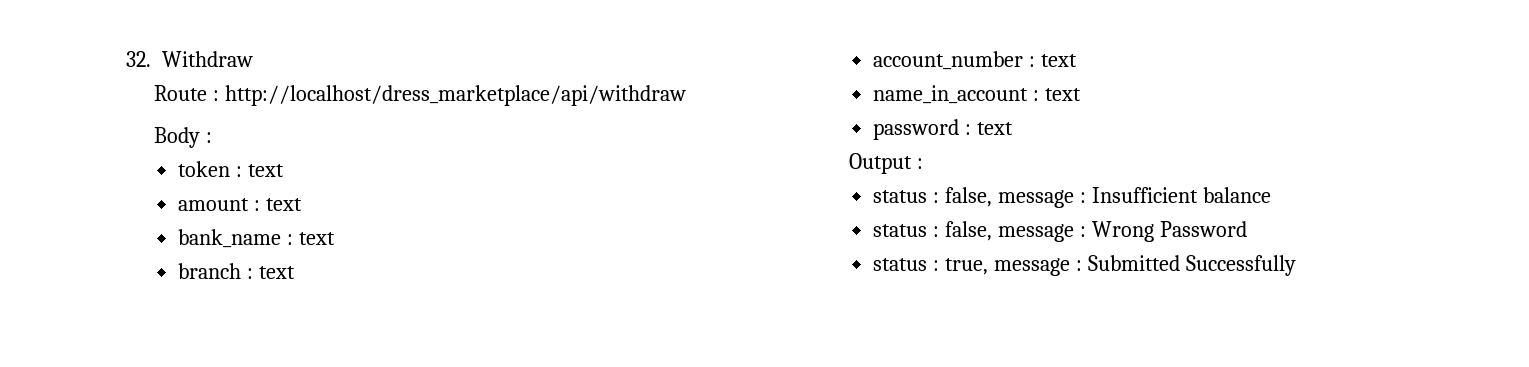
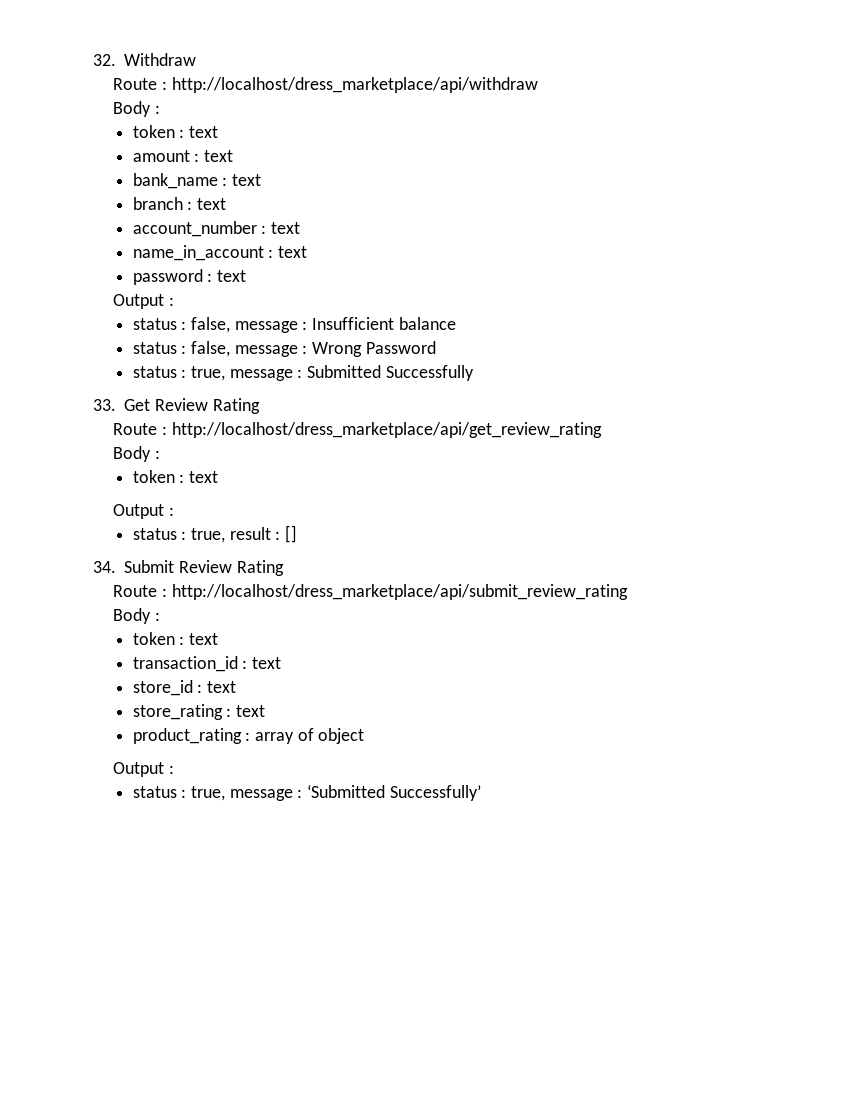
+ 33. Get Review Rating
+ Route : http://localhost/dress_marketplace/api/get_review_rating
+ Body :
+ token : text
+ Output :
+ status : true, result : []
+ 34. Submit Review Rating
+ Route : http://localhost/dress_marketplace/api/submit_review_rating
+ Body :
+ token : text
+ transaction_id : text
+ store_id : text
+ store_rating : text
+ product_rating : array of object
+ Output :
+ status : true, message : ‘Submitted Successfully’

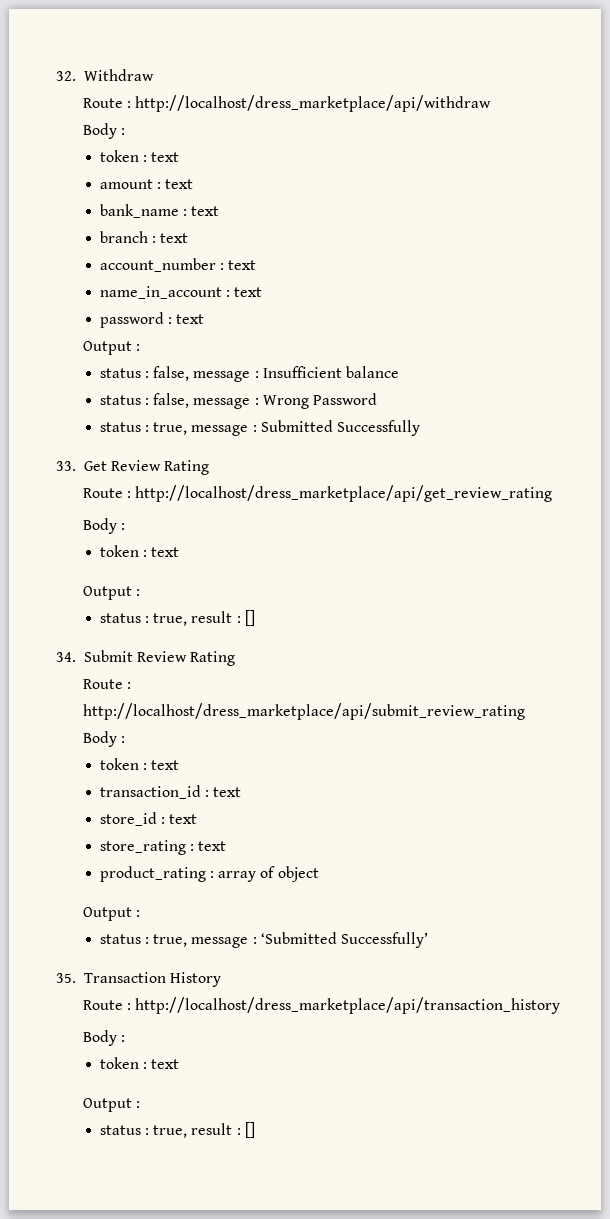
+ 35. Transaction History
+ Route : http://localhost/dress_marketplace/api/transaction_history
+ Body :
+ token : text
+ Output :
+ status : true, result : []

